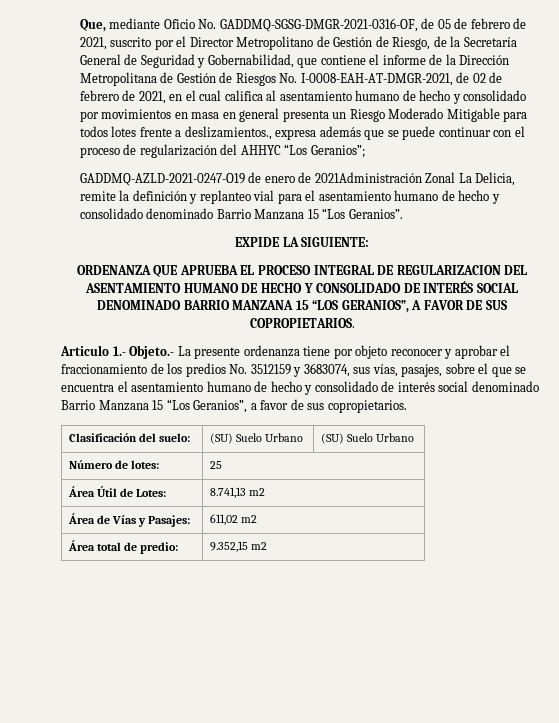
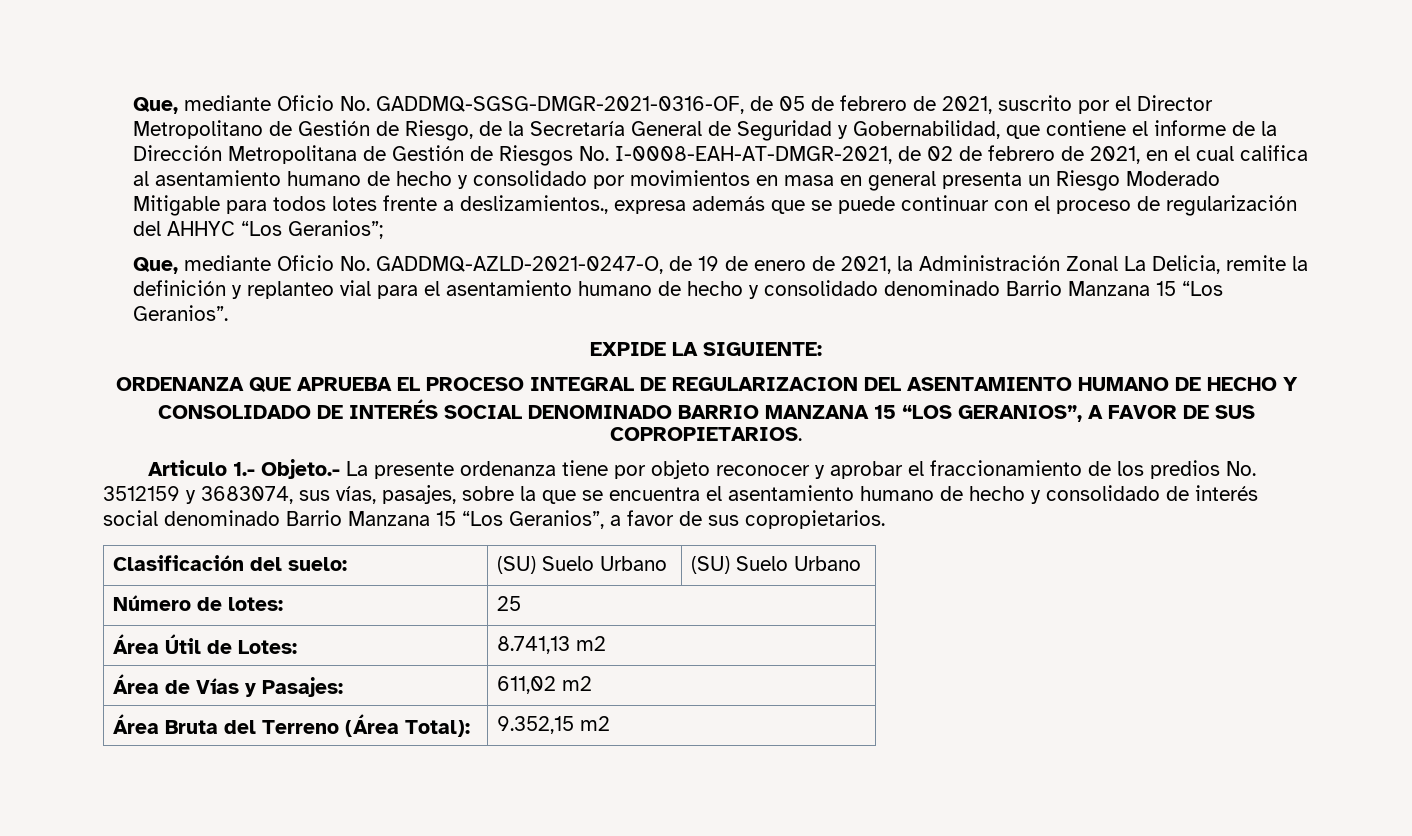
- GADDMQ-AZLD-2021-0247-O19 de enero de 2021Administración Zonal La Delicia, remite la definición y replanteo vial para el asentamiento humano de hecho y consolidado denominado Barrio Manzana 15 “Los Geranios”.
+ Que, mediante Oficio No. GADDMQ-AZLD-2021-0247-O, de 19 de enero de 2021, la Administración Zonal La Delicia, remite la definición y replanteo vial para el asentamiento humano de hecho y consolidado denominado Barrio Manzana 15 “Los Geranios”.
- Articulo 1.- Objeto.- La presente ordenanza tiene por objeto reconocer y aprobar el fraccionamiento de los predios No. 3512159 y 3683074, sus vías, pasajes, sobre el que se encuentra el asentamiento humano de hecho y consolidado de interés social denominado Barrio Manzana 15 “Los Geranios”, a favor de sus copropietarios.
+ Articulo 1.- Objeto.- La presente ordenanza tiene por objeto reconocer y aprobar el fraccionamiento de los predios No. 3512159 y 3683074, sus vías, pasajes, sobre la que se encuentra el asentamiento humano de hecho y consolidado de interés social denominado Barrio Manzana 15 “Los Geranios”, a favor de sus copropietarios.
- Área total de predio: | 9.352,15 m2
+ Área Bruta del Terreno (Área Total): | 9.352,15 m2

